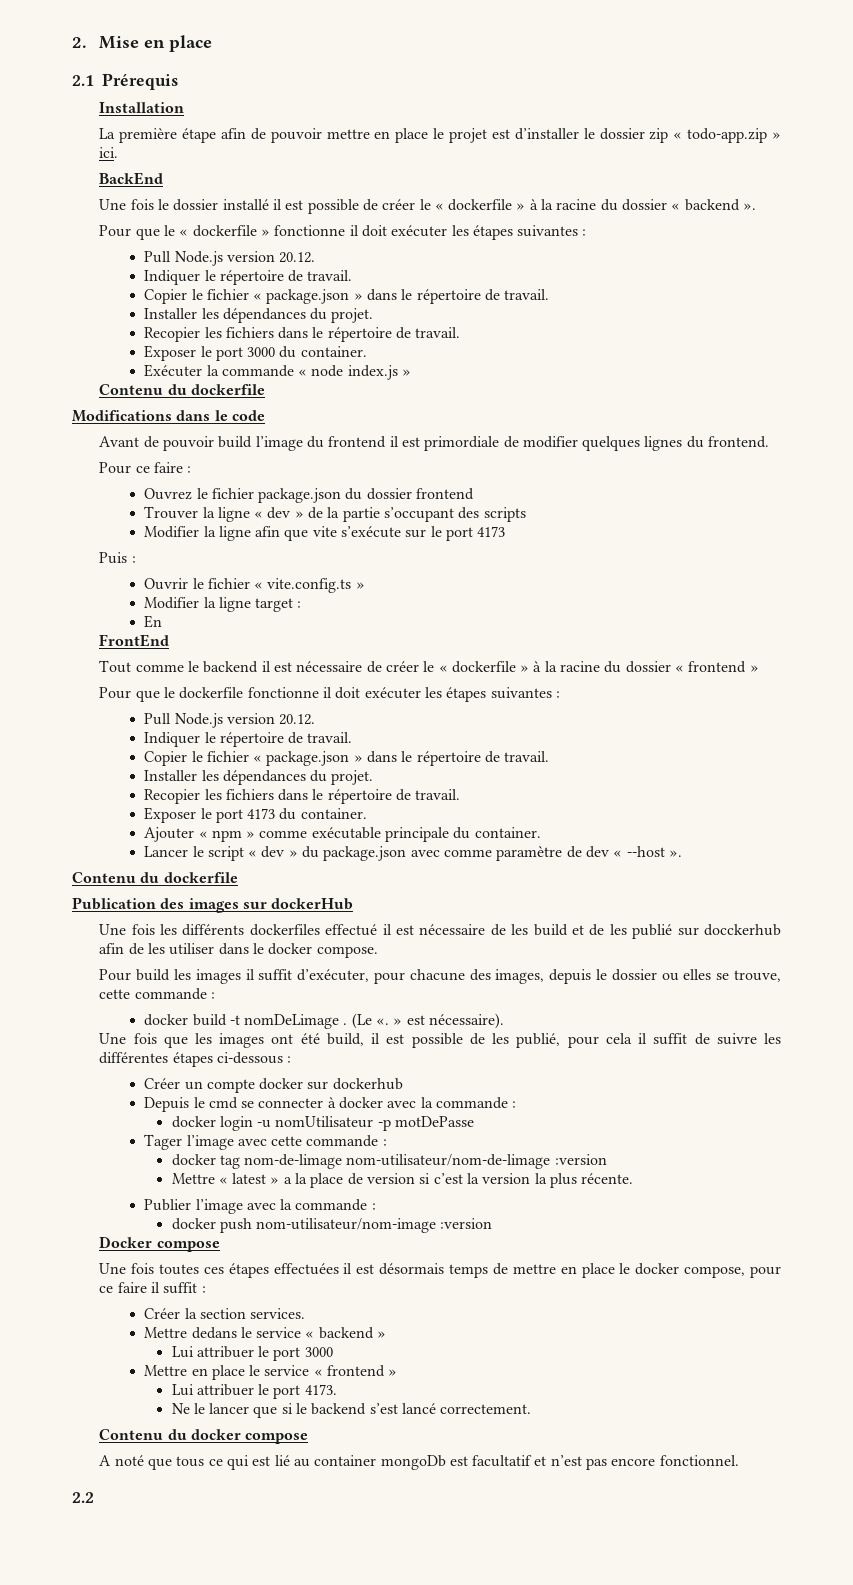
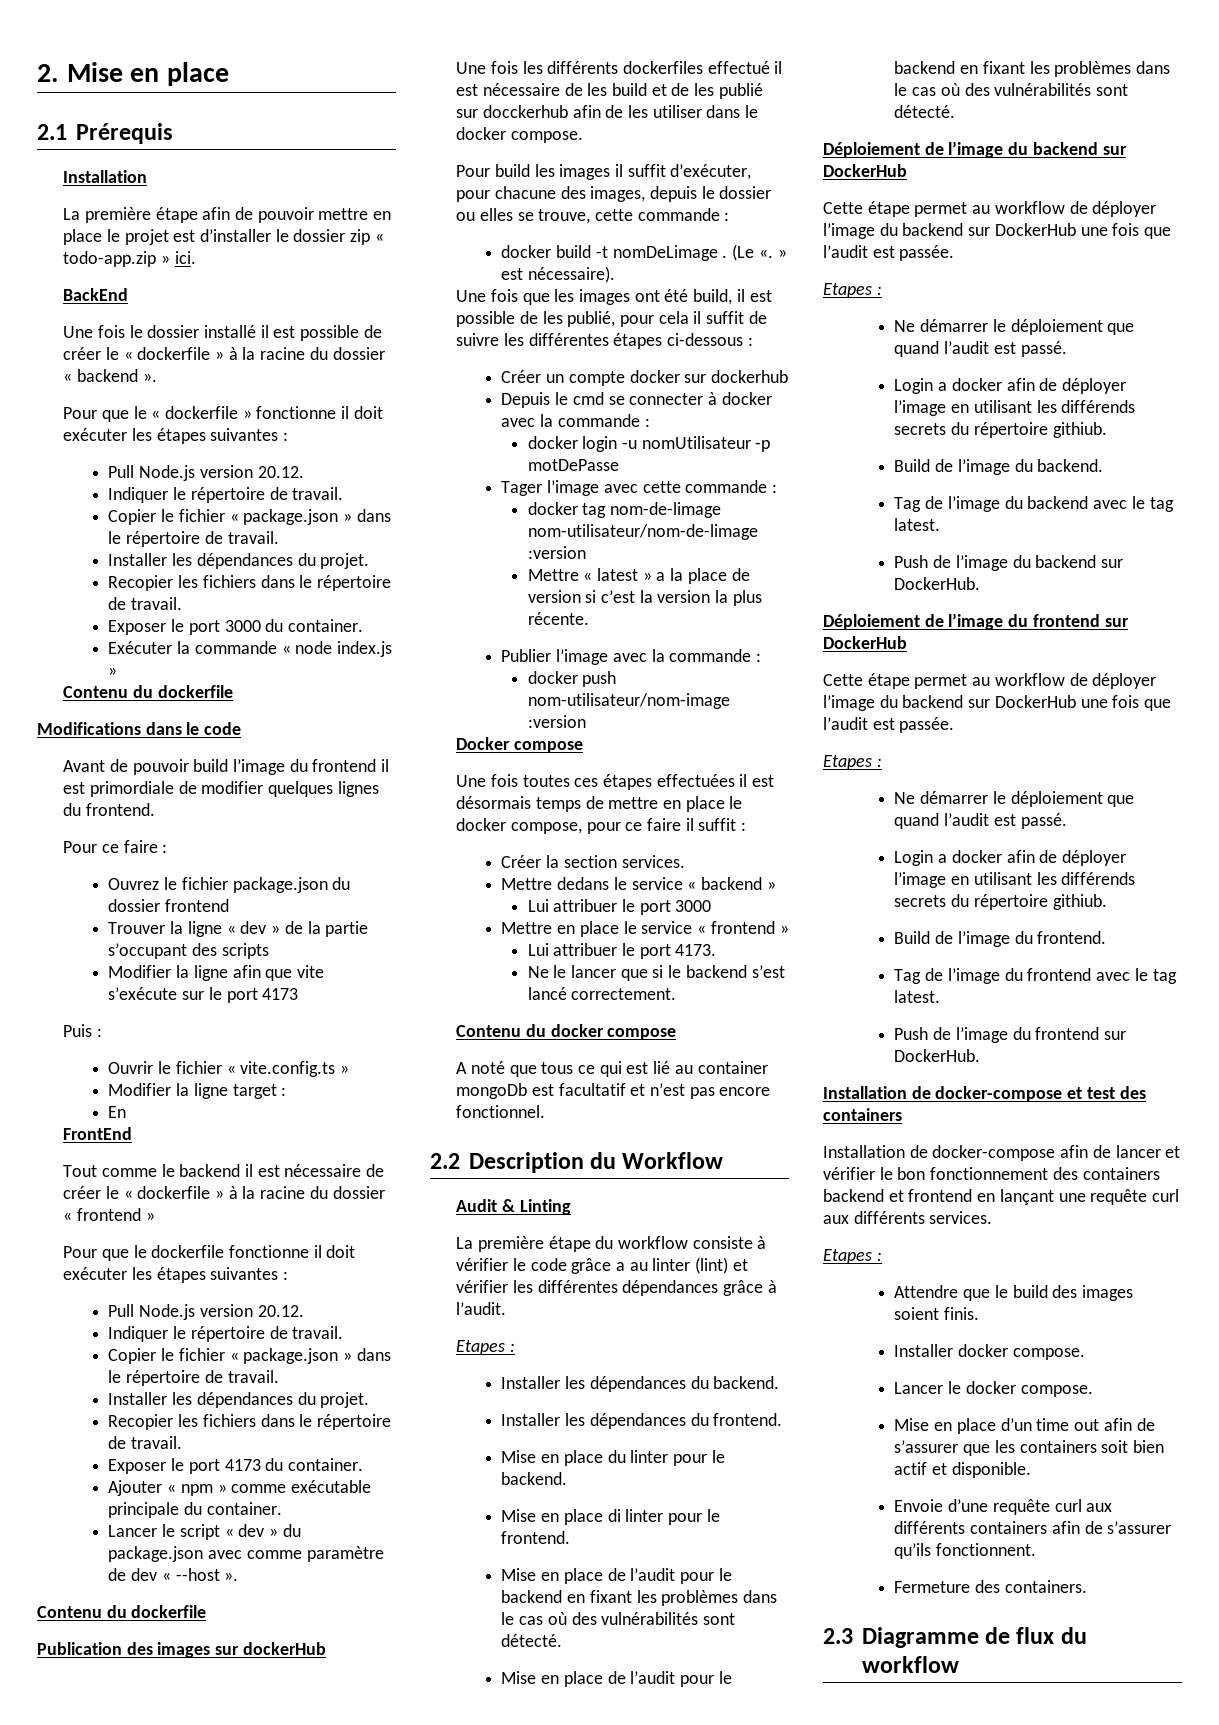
- 2.2
+ 2.2 Description du Workflow
+ Audit & Linting
+ La première étape du workflow consiste à vérifier le code grâce a au linter (lint) et vérifier les différentes dépendances grâce à l’audit.
+ Etapes :
+ Installer les dépendances du backend.
+ Installer les dépendances du frontend.
+ Mise en place du linter pour le backend.
+ Mise en place di linter pour le frontend.
+ Mise en place de l’audit pour le backend en fixant les problèmes dans le cas où des vulnérabilités sont détecté.
+ Mise en place de l’audit pour le backend en fixant les problèmes dans le cas où des vulnérabilités sont détecté.
+ Déploiement de l’image du backend sur DockerHub
+ Cette étape permet au workflow de déployer l’image du backend sur DockerHub une fois que l’audit est passée.
+ Etapes :
+ Ne démarrer le déploiement que quand l’audit est passé.
+ Login a docker afin de déployer l’image en utilisant les différends secrets du répertoire githiub.
+ Build de l’image du backend.
+ Tag de l’image du backend avec le tag latest.
+ Push de l’image du backend sur DockerHub.
+ Déploiement de l’image du frontend sur DockerHub
+ Cette étape permet au workflow de déployer l’image du backend sur DockerHub une fois que l’audit est passée.
+ Etapes :
+ Ne démarrer le déploiement que quand l’audit est passé.
+ Login a docker afin de déployer l’image en utilisant les différends secrets du répertoire githiub.
+ Build de l’image du frontend.
+ Tag de l’image du frontend avec le tag latest.
+ Push de l’image du frontend sur DockerHub.
+ Installation de docker-compose et test des containers
+ Installation de docker-compose afin de lancer et vérifier le bon fonctionnement des containers backend et frontend en lançant une requête curl aux différents services.
+ Etapes :
+ Attendre que le build des images soient finis.
+ Installer docker compose.
+ Lancer le docker compose.
+ Mise en place d’un time out afin de s’assurer que les containers soit bien actif et disponible.
+ Envoie d’une requête curl aux différents containers afin de s’assurer qu’ils fonctionnent.
+ Fermeture des containers.
+ 2.3 Diagramme de flux du workflow

